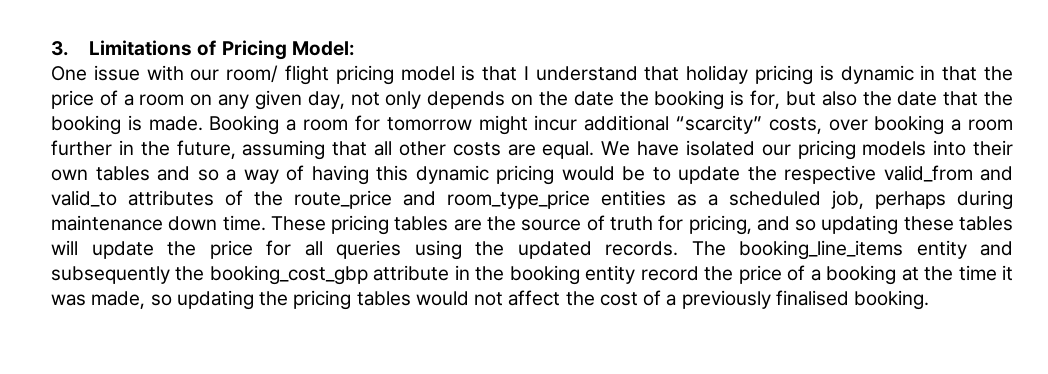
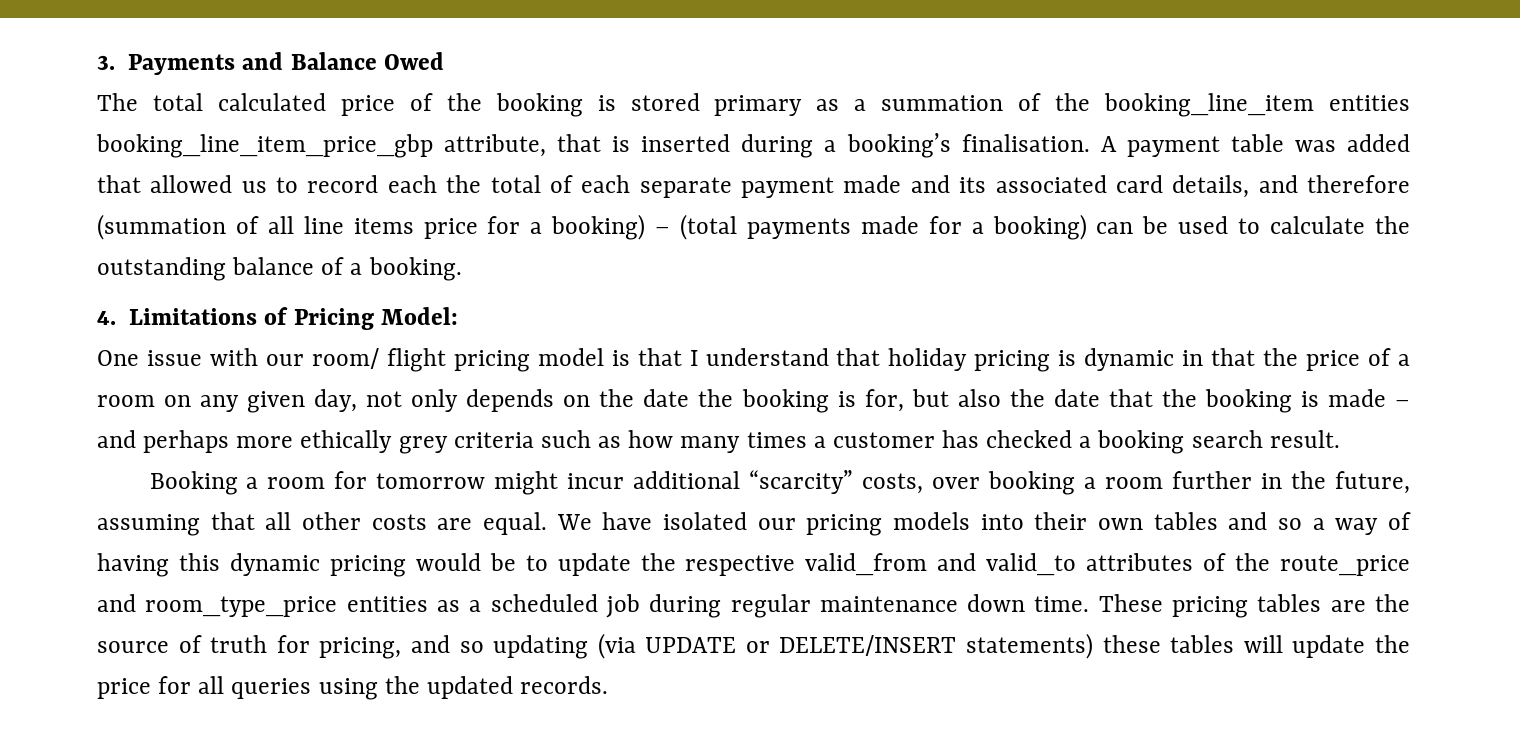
- 3. Limitations of Pricing Model:
+ 3. Payments and Balance Owed
+ The total calculated price of the booking is stored primary as a summation of the booking_line_item entities booking_line_item_price_gbp attribute, that is inserted during a booking’s finalisation. A payment table was added that allowed us to record each the total of each separate payment made and its associated card details, and therefore (summation of all line items price for a booking) – (total payments made for a booking) can be used to calculate the outstanding balance of a booking.
+ 4. Limitations of Pricing Model:
- One issue with our room/ flight pricing model is that I understand that holiday pricing is dynamic in that the price of a room on any given day, not only depends on the date the booking is for, but also the date that the booking is made. Booking a room for tomorrow might incur additional “scarcity” costs, over booking a room further in the future, assuming that all other costs are equal.
+ One issue with our room/ flight pricing model is that I understand that holiday pricing is dynamic in that the price of a room on any given day, not only depends on the date the booking is for, but also the date that the booking is made – and perhaps more ethically grey criteria such as how many times a customer has checked a booking search result.
+ Booking a room for tomorrow might incur additional “scarcity” costs, over booking a room further in the future, assuming that all other costs are equal.
- We have isolated our pricing models into their own tables and so a way of having this dynamic pricing would be to update the respective valid_from and valid_to attributes of the route_price and room_type_price entities as a scheduled job, perhaps during maintenance down time.
+ We have isolated our pricing models into their own tables and so a way of having this dynamic pricing would be to update the respective valid_from and valid_to attributes of the route_price and room_type_price entities as a scheduled job during regular maintenance down time.
- These pricing tables are the source of truth for pricing, and so updating these tables will update the price for all queries using the updated records. The booking_line_items entity and subsequently the booking_cost_gbp attribute in the booking entity record the price of a booking at the time it was made, so updating the pricing tables would not affect the cost of a previously finalised booking.
+ These pricing tables are the source of truth for pricing, and so updating (via UPDATE or DELETE/INSERT statements) these tables will update the price for all queries using the updated records.

